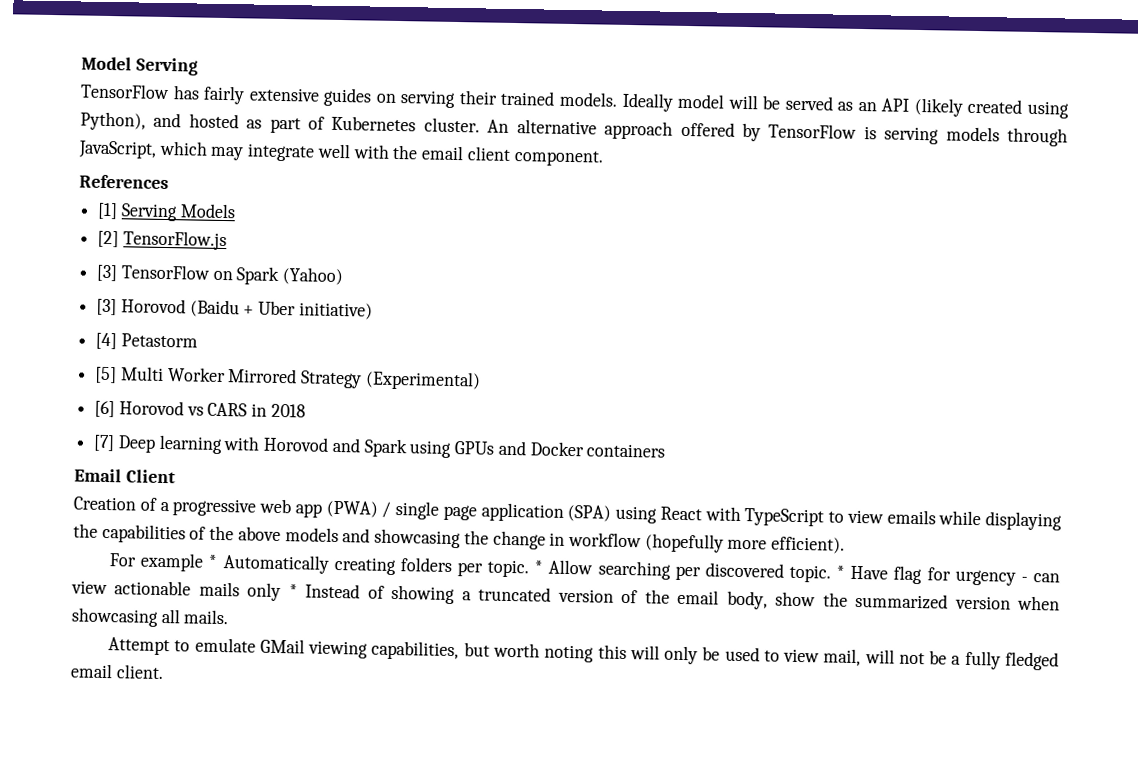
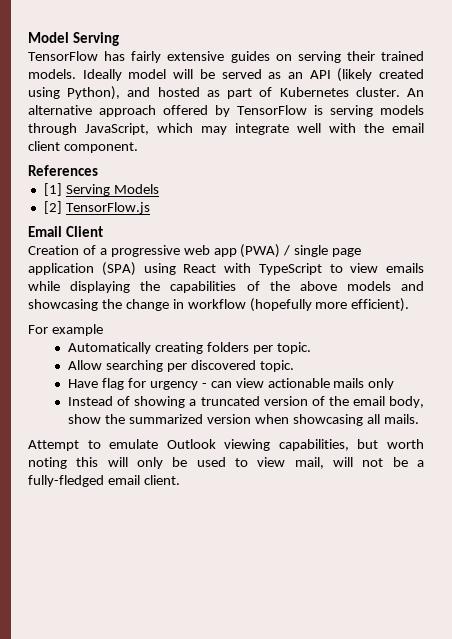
- [3] TensorFlow on Spark (Yahoo)
- [3] Horovod (Baidu + Uber initiative)
- [4] Petastorm
- [5] Multi Worker Mirrored Strategy (Experimental)
- [6] Horovod vs CARS in 2018
- [7] Deep learning with Horovod and Spark using GPUs and Docker containers
- For example * Automatically creating folders per topic. * Allow searching per discovered topic. * Have flag for urgency - can view actionable mails only * Instead of showing a truncated version of the email body, show the summarized version when showcasing all mails.
+ For example
+ Automatically creating folders per topic.
+ Allow searching per discovered topic.
+ Have flag for urgency - can view actionable mails only
+ Instead of showing a truncated version of the email body, show the summarized version when showcasing all mails.
- Attempt to emulate GMail viewing capabilities, but worth noting this will only be used to view mail, will not be a fully fledged email client.
+ Attempt to emulate Outlook viewing capabilities, but worth noting this will only be used to view mail, will not be a fully-fledged email client.

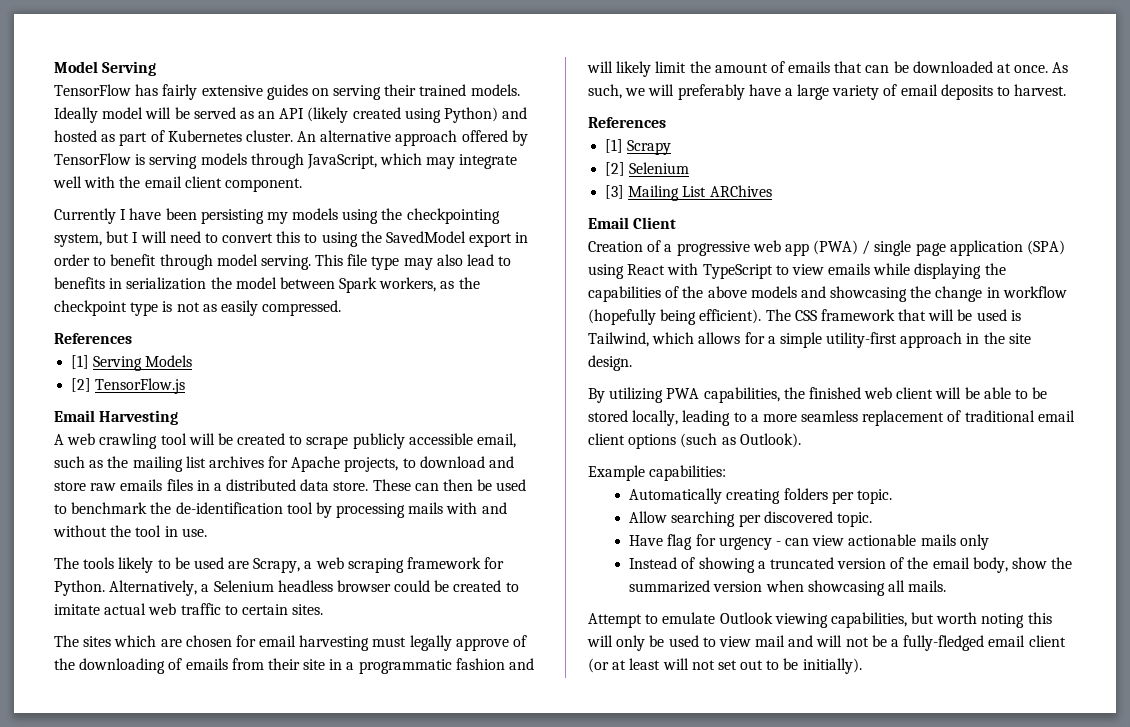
- Ideally model will be served as an API (likely created using Python), and hosted as part of Kubernetes cluster.
+ Ideally model will be served as an API (likely created using Python) and hosted as part of Kubernetes cluster.
+ Currently I have been persisting my models using the checkpointing system, but I will need to convert this to using the SavedModel export in order to benefit through model serving. This file type may also lead to benefits in serialization the model between Spark workers, as the checkpoint type is not as easily compressed.
+ Email Harvesting
+ A web crawling tool will be created to scrape publicly accessible email, such as the mailing list archives for Apache projects, to download and store raw emails files in a distributed data store. These can then be used to benchmark the de-identification tool by processing mails with and without the tool in use.
+ The tools likely to be used are Scrapy, a web scraping framework for Python. Alternatively, a Selenium headless browser could be created to imitate actual web traffic to certain sites.
+ The sites which are chosen for email harvesting must legally approve of the downloading of emails from their site in a programmatic fashion and will likely limit the amount of emails that can be downloaded at once. As such, we will preferably have a large variety of email deposits to harvest.
+ References
+ [1] Scrapy
+ [2] Selenium
+ [3] Mailing List ARChives
- Creation of a progressive web app (PWA) / single page application (SPA) using React with TypeScript to view emails while displaying the capabilities of the above models and showcasing the change in workflow (hopefully more efficient).
- For example
+ Creation of a progressive web app (PWA) / single page application (SPA) using React with TypeScript to view emails while displaying the capabilities of the above models and showcasing the change in workflow (hopefully being efficient). The CSS framework that will be used is Tailwind, which allows for a simple utility-first approach in the site design.
+ By utilizing PWA capabilities, the finished web client will be able to be stored locally, leading to a more seamless replacement of traditional email client options (such as Outlook).
+ Example capabilities:
- Attempt to emulate Outlook viewing capabilities, but worth noting this will only be used to view mail, will not be a fully-fledged email client.
+ Attempt to emulate Outlook viewing capabilities, but worth noting this will only be used to view mail and will not be a fully-fledged email client (or at least will not set out to be initially).

